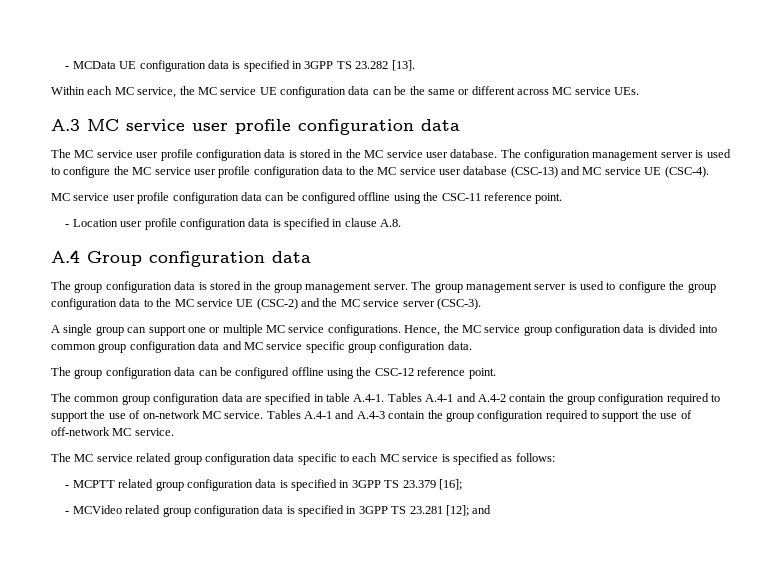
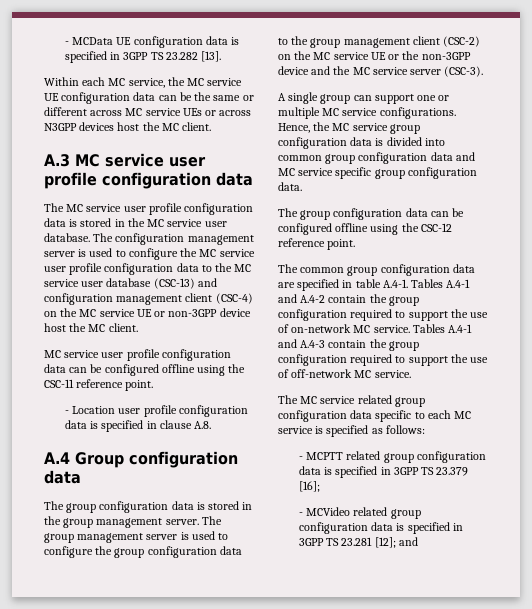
- Within each MC service, the MC service UE configuration data can be the same or different across MC service UEs.
+ Within each MC service, the MC service UE configuration data can be the same or different across MC service UEs or across N3GPP devices host the MC client.
- The configuration management server is used to configure the MC service user profile configuration data to the MC service user database (CSC-13) and MC service UE (CSC-4).
+ The configuration management server is used to configure the MC service user profile configuration data to the MC service user database (CSC-13) and configuration management client (CSC-4) on the MC service UE or non-3GPP device host the MC client.
- The group management server is used to configure the group configuration data to the MC service UE (CSC-2) and the MC service server (CSC-3).
+ The group management server is used to configure the group configuration data to the group management client (CSC-2) on the MC service UE or the non-3GPP device and the MC service server (CSC-3).

